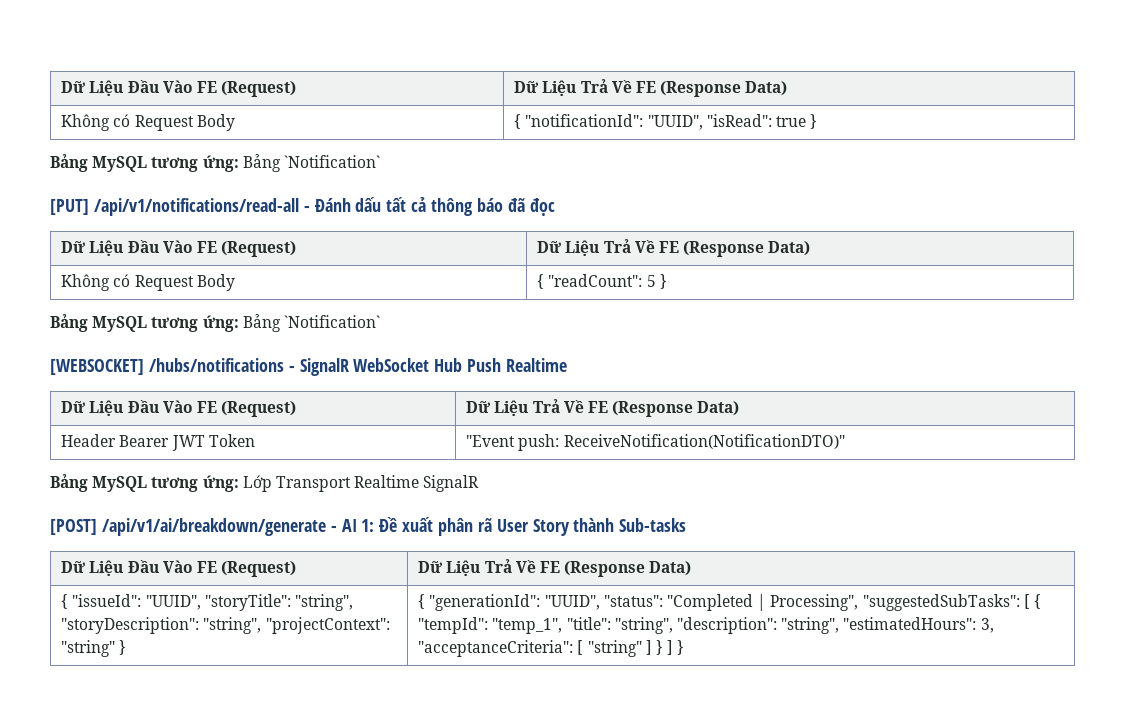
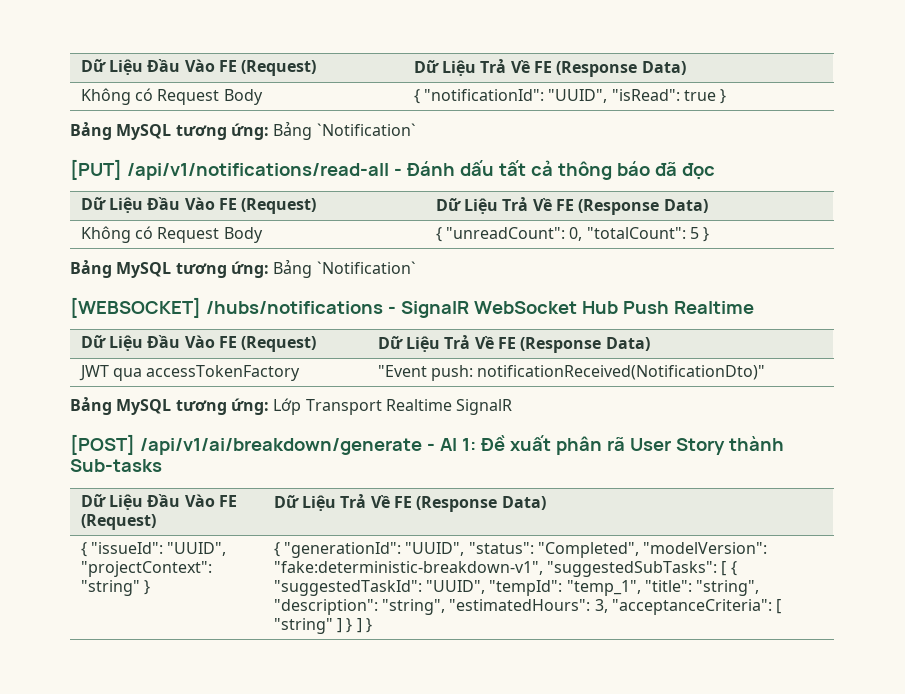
- Không có Request Body | { "readCount": 5 }
+ Không có Request Body | { "unreadCount": 0, "totalCount": 5 }
- Header Bearer JWT Token | "Event push: ReceiveNotification(NotificationDTO)"
+ JWT qua accessTokenFactory | "Event push: notificationReceived(NotificationDto)"
- { "issueId": "UUID", "storyTitle": "string", "storyDescription": "string", "projectContext": "string" } | { "generationId": "UUID", "status": "Completed | Processing", "suggestedSubTasks": [ { "tempId": "temp_1", "title": "string", "description": "string", "estimatedHours": 3, "acceptanceCriteria": [ "string" ] } ] }
+ { "issueId": "UUID", "projectContext": "string" } | { "generationId": "UUID", "status": "Completed", "modelVersion": "fake:deterministic-breakdown-v1", "suggestedSubTasks": [ { "suggestedTaskId": "UUID", "tempId": "temp_1", "title": "string", "description": "string", "estimatedHours": 3, "acceptanceCriteria": [ "string" ] } ] }

